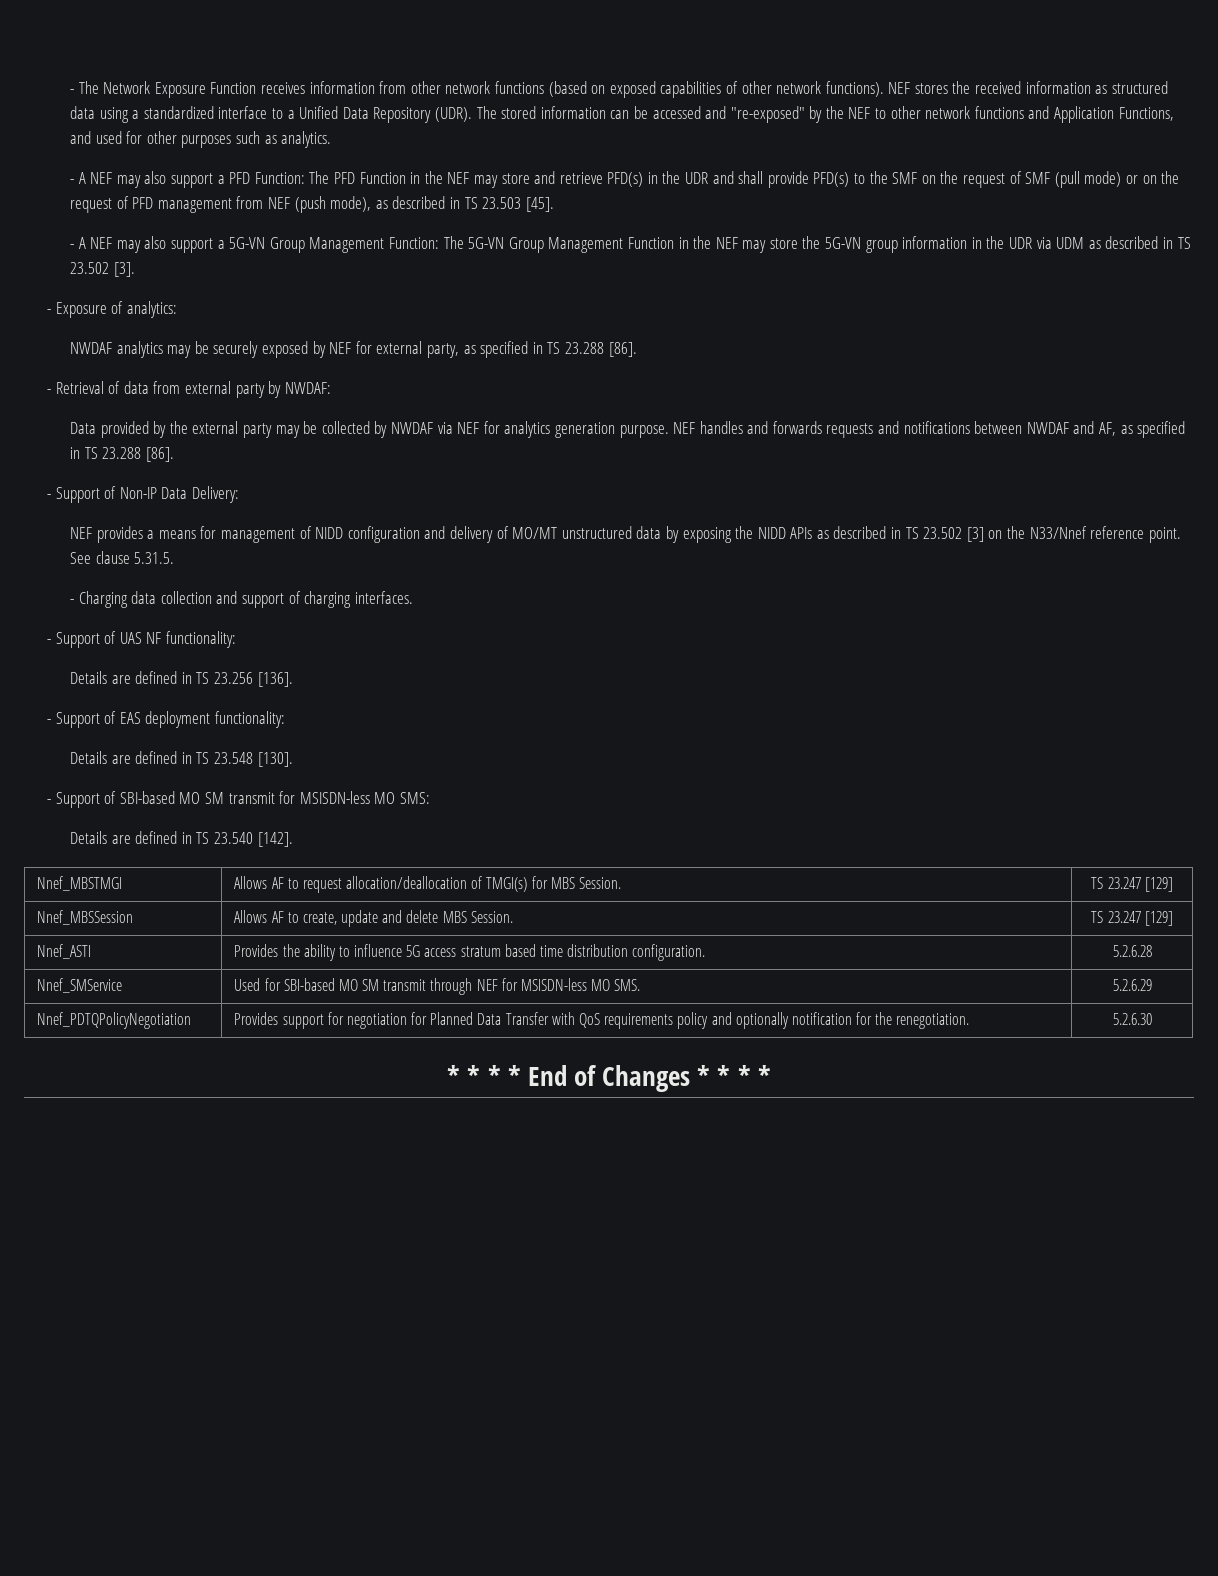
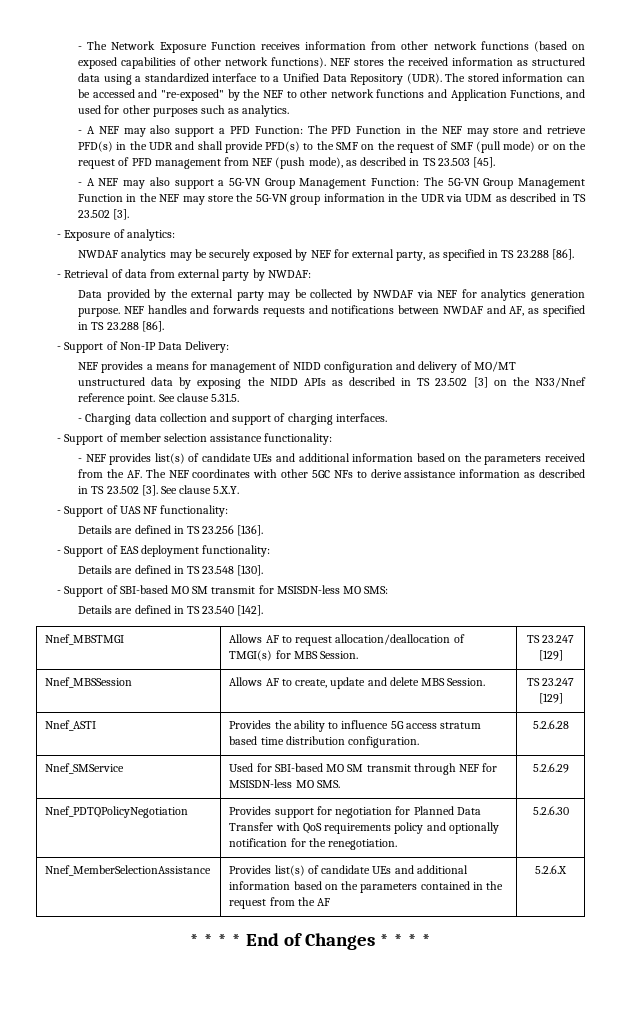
+ - Support of member selection assistance functionality:
+ - NEF provides list(s) of candidate UEs and additional information based on the parameters received from the AF. The NEF coordinates with other 5GC NFs to derive assistance information as described in TS 23.502 [3]. See clause 5.X.Y.
+ Nnef_MemberSelectionAssistance | Provides list(s) of candidate UEs and additional information based on the parameters contained in the request from the AF | 5.2.6.X

